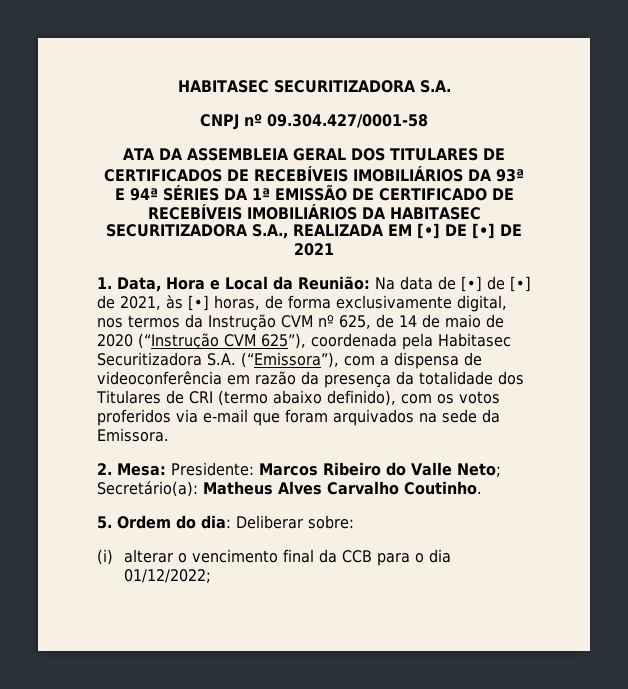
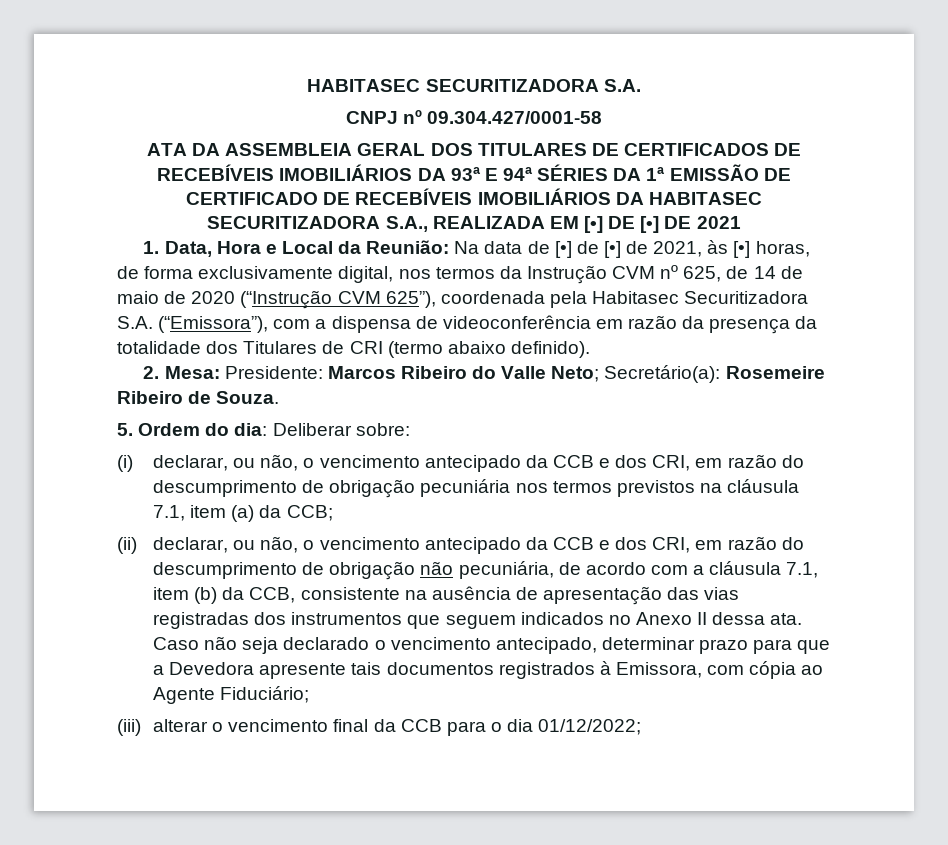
- Na data de [•] de [•] de 2021, às [•] horas, de forma exclusivamente digital, nos termos da Instrução CVM nº 625, de 14 de maio de 2020 (“Instrução CVM 625”), coordenada pela Habitasec Securitizadora S.A. (“Emissora”), com a dispensa de videoconferência em razão da presença da totalidade dos Titulares de CRI (termo abaixo definido), com os votos proferidos via e-mail que foram arquivados na sede da Emissora.
+ Na data de [•] de [•] de 2021, às [•] horas, de forma exclusivamente digital, nos termos da Instrução CVM nº 625, de 14 de maio de 2020 (“Instrução CVM 625”), coordenada pela Habitasec Securitizadora S.A. (“Emissora”), com a dispensa de videoconferência em razão da presença da totalidade dos Titulares de CRI (termo abaixo definido).
- 2. Mesa: Presidente: Marcos Ribeiro do Valle Neto; Secretário(a): Matheus Alves Carvalho Coutinho.
+ 2. Mesa: Presidente: Marcos Ribeiro do Valle Neto; Secretário(a): Rosemeire Ribeiro de Souza.
- (i) alterar o vencimento final da CCB para o dia 01/12/2022;
+ (i) declarar, ou não, o vencimento antecipado da CCB e dos CRI, em razão do descumprimento de obrigação pecuniária nos termos previstos na cláusula 7.1, item (a) da CCB;
+ (ii) declarar, ou não, o vencimento antecipado da CCB e dos CRI, em razão do descumprimento de obrigação não pecuniária, de acordo com a cláusula 7.1, item (b) da CCB, consistente na ausência de apresentação das vias registradas dos instrumentos que seguem indicados no Anexo II dessa ata. Caso não seja declarado o vencimento antecipado, determinar prazo para que a Devedora apresente tais documentos registrados à Emissora, com cópia ao Agente Fiduciário;
+ (iii) alterar o vencimento final da CCB para o dia 01/12/2022;

